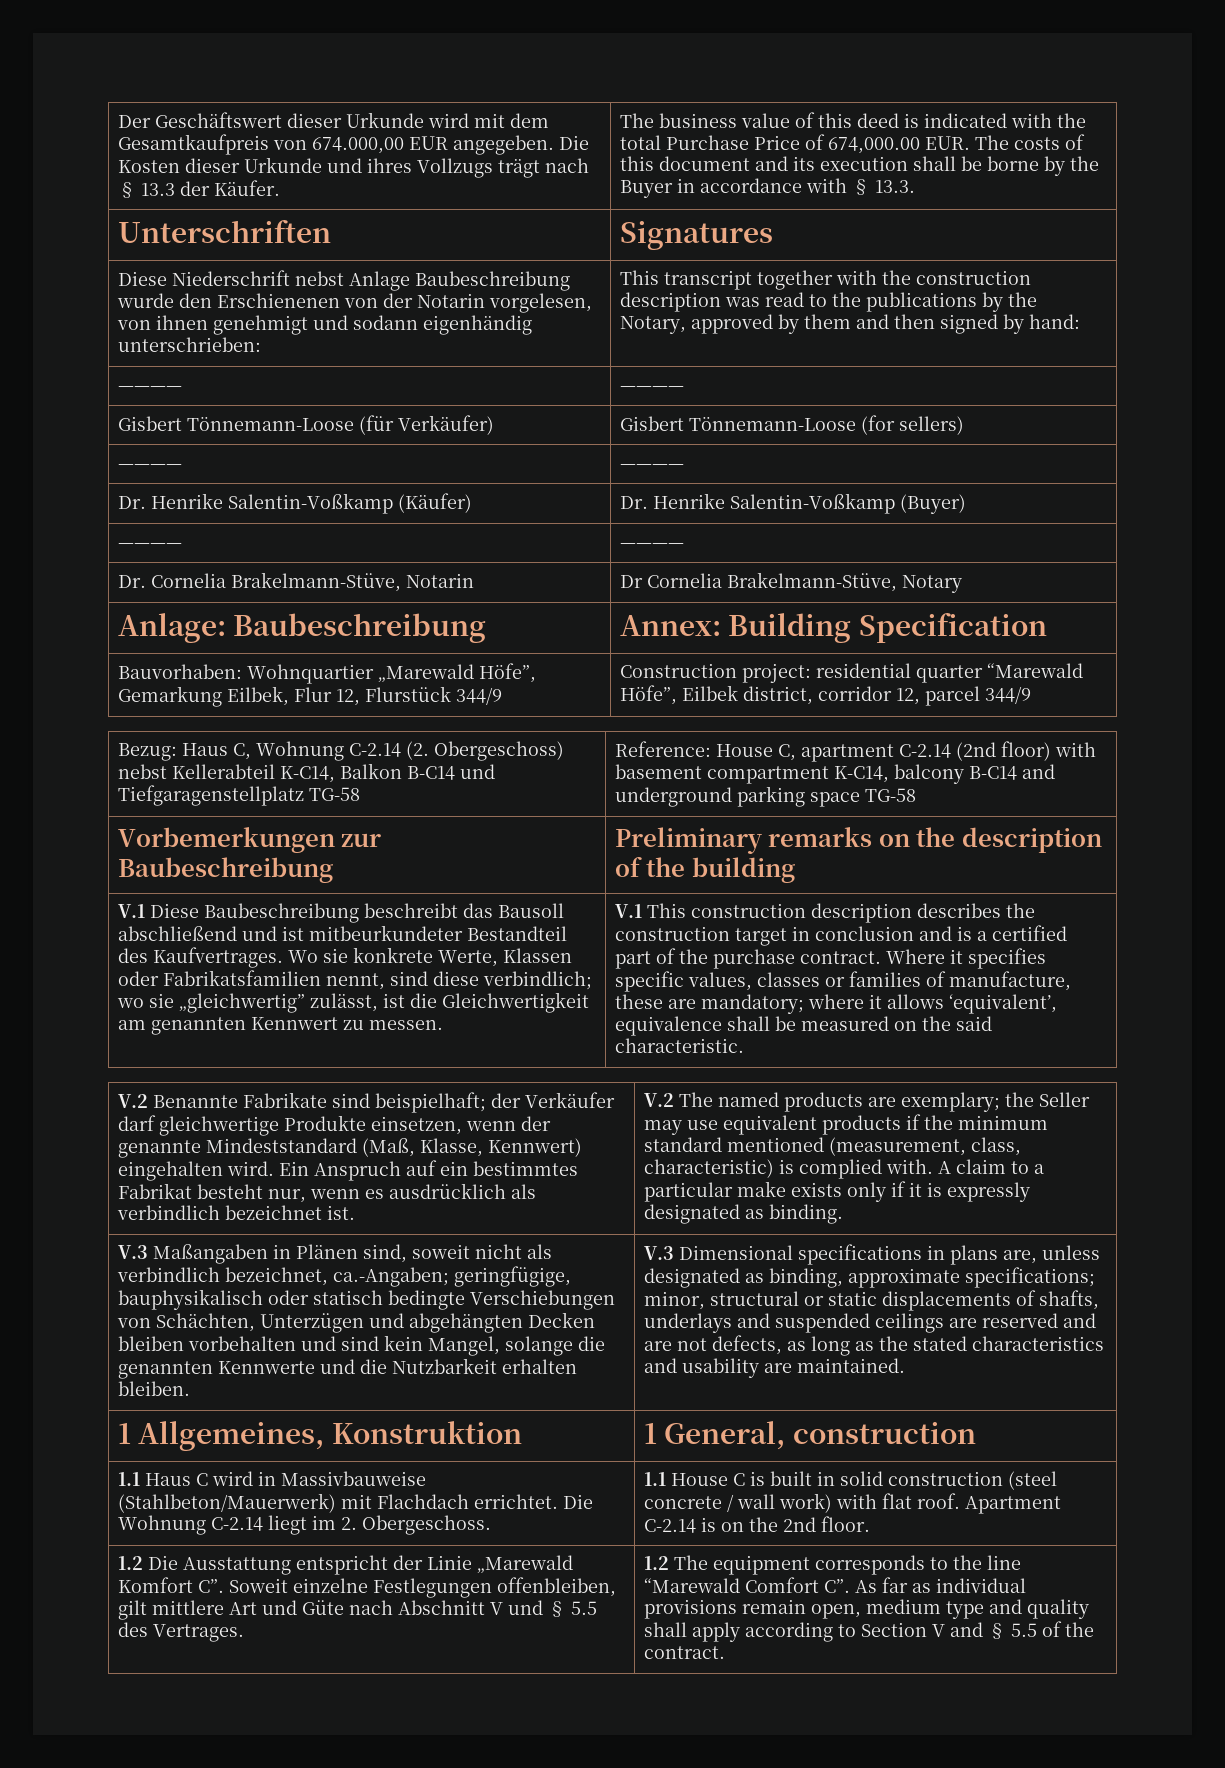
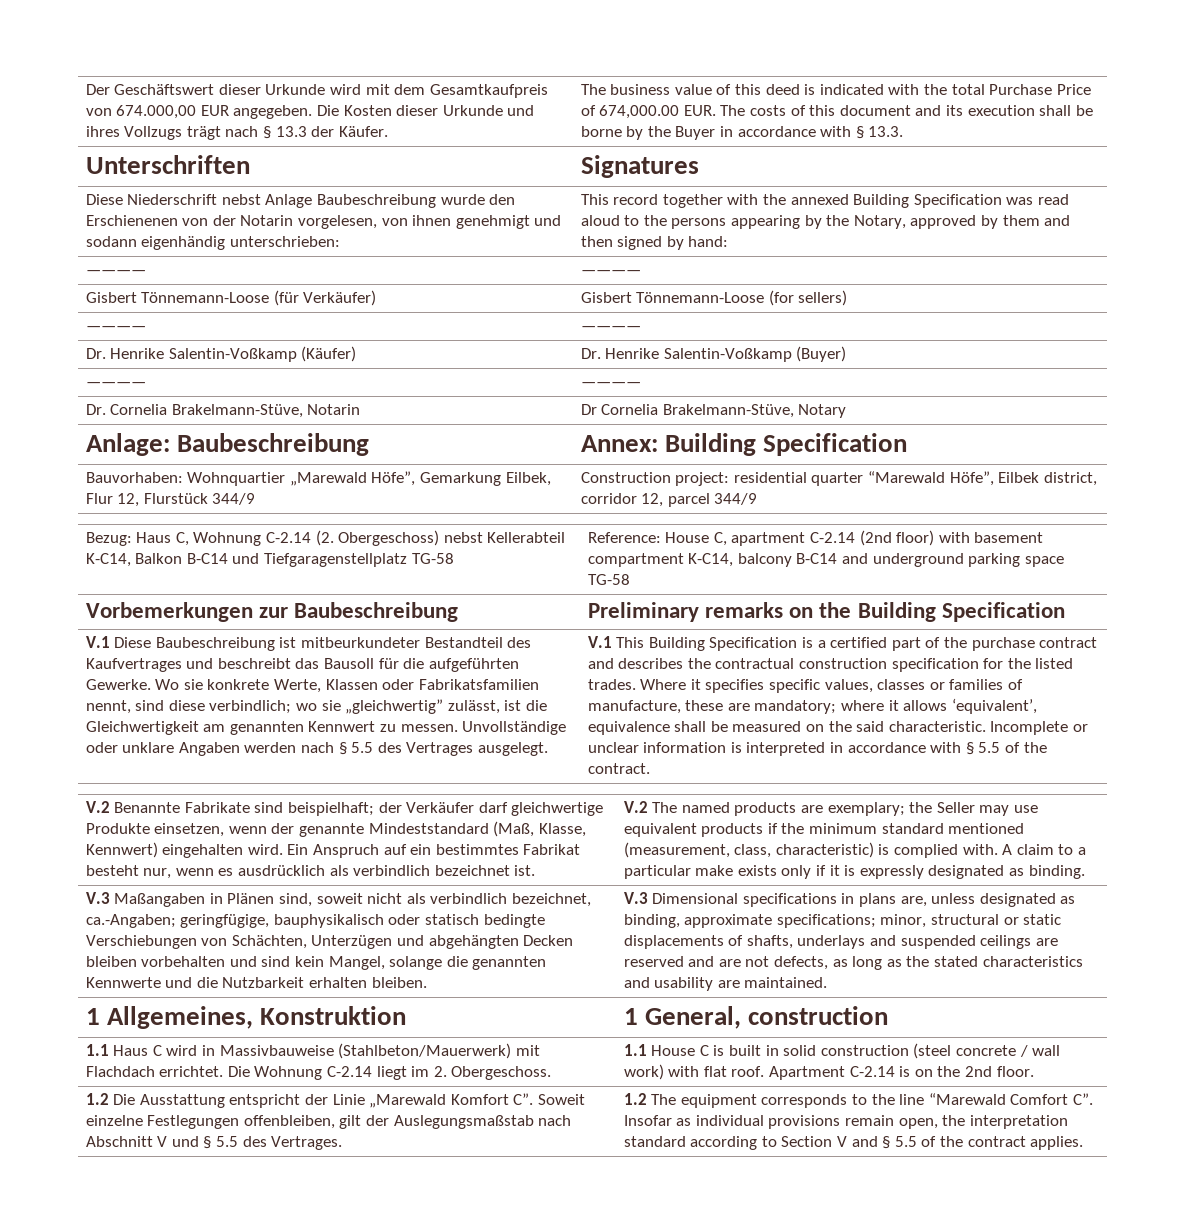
- This transcript together with the construction description was read to the publications by the Notary, approved by them and then signed by hand:
+ This record together with the annexed Building Specification was read aloud to the persons appearing by the Notary, approved by them and then signed by hand:
- Vorbemerkungen zur Baubeschreibung | Preliminary remarks on the description of the building
+ Vorbemerkungen zur Baubeschreibung | Preliminary remarks on the Building Specification
- V.1 Diese Baubeschreibung beschreibt das Bausoll abschließend und ist mitbeurkundeter Bestandteil des Kaufvertrages.
+ V.1 Diese Baubeschreibung ist mitbeurkundeter Bestandteil des Kaufvertrages und beschreibt das Bausoll für die aufgeführten Gewerke.
- Wo sie konkrete Werte, Klassen oder Fabrikatsfamilien nennt, sind diese verbindlich; wo sie „gleichwertig” zulässt, ist die Gleichwertigkeit am genannten Kennwert zu messen. | V.1 This construction description describes the construction target in conclusion and is a certified part of the purchase contract.
+ Wo sie konkrete Werte, Klassen oder Fabrikatsfamilien nennt, sind diese verbindlich; wo sie „gleichwertig” zulässt, ist die Gleichwertigkeit am genannten Kennwert zu messen. Unvollständige oder unklare Angaben werden nach § 5.5 des Vertrages ausgelegt. | V.1 This Building Specification is a certified part of the purchase contract and describes the contractual construction specification for the listed trades.
+ Incomplete or unclear information is interpreted in accordance with § 5.5 of the contract.
- 1.2 Die Ausstattung entspricht der Linie „Marewald Komfort C”. Soweit einzelne Festlegungen offenbleiben, gilt mittlere Art und Güte nach Abschnitt V und § 5.5 des Vertrages.
+ 1.2 Die Ausstattung entspricht der Linie „Marewald Komfort C”. Soweit einzelne Festlegungen offenbleiben, gilt der Auslegungsmaßstab nach Abschnitt V und § 5.5 des Vertrages.
- 1.2 The equipment corresponds to the line “Marewald Comfort C”. As far as individual provisions remain open, medium type and quality shall apply according to Section V and § 5.5 of the contract.
+ 1.2 The equipment corresponds to the line “Marewald Comfort C”. Insofar as individual provisions remain open, the interpretation standard according to Section V and § 5.5 of the contract applies.

